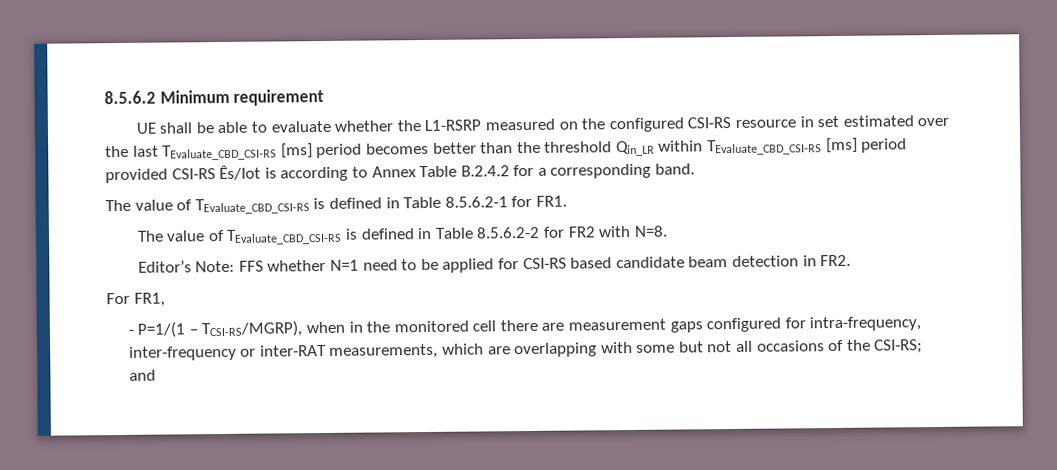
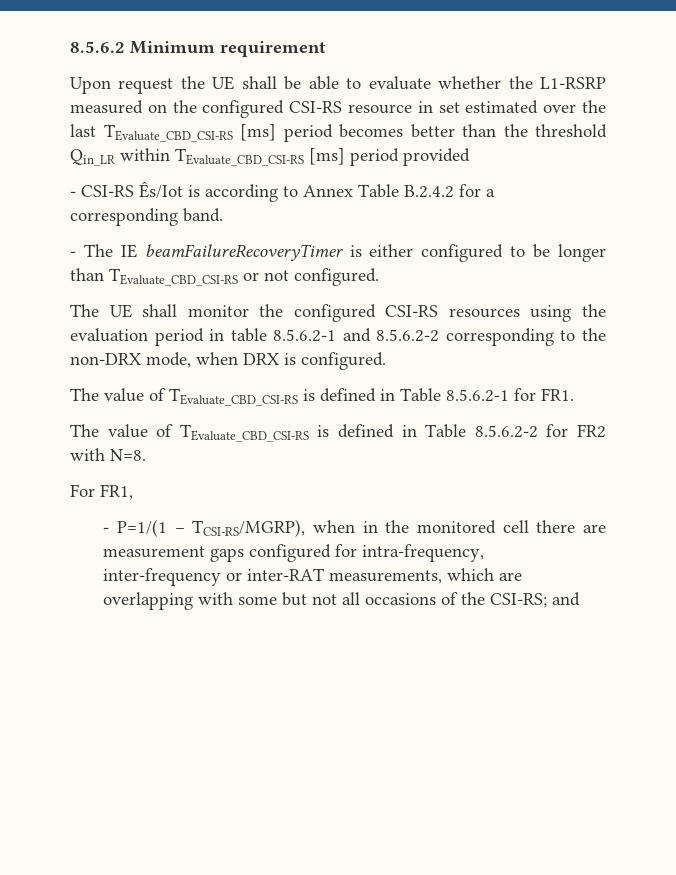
- UE shall be able to evaluate whether the L1-RSRP measured on the configured CSI-RS resource in set estimated over the last TEvaluate_CBD_CSI-RS [ms] period becomes better than the threshold Qin_LR within TEvaluate_CBD_CSI-RS [ms] period provided CSI-RS Ês/Iot is according to Annex Table B.2.4.2 for a corresponding band.
+ Upon request the UE shall be able to evaluate whether the L1-RSRP measured on the configured CSI-RS resource in set estimated over the last TEvaluate_CBD_CSI-RS [ms] period becomes better than the threshold Qin_LR within TEvaluate_CBD_CSI-RS [ms] period provided
+ - CSI-RS Ês/Iot is according to Annex Table B.2.4.2 for a corresponding band.
+ - The IE beamFailureRecoveryTimer is either configured to be longer than TEvaluate_CBD_CSI-RS or not configured.
+ The UE shall monitor the configured CSI-RS resources using the evaluation period in table 8.5.6.2-1 and 8.5.6.2-2 corresponding to the non-DRX mode, when DRX is configured.
- Editor’s Note: FFS whether N=1 need to be applied for CSI-RS based candidate beam detection in FR2.

